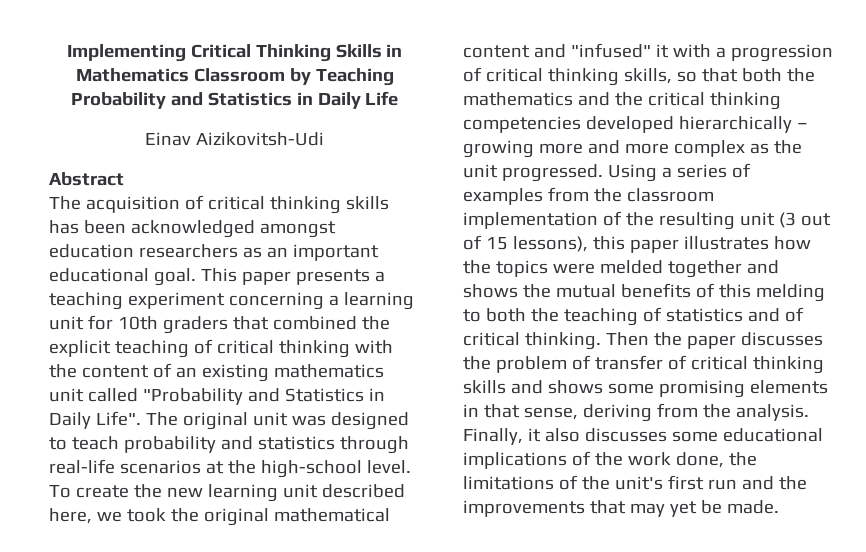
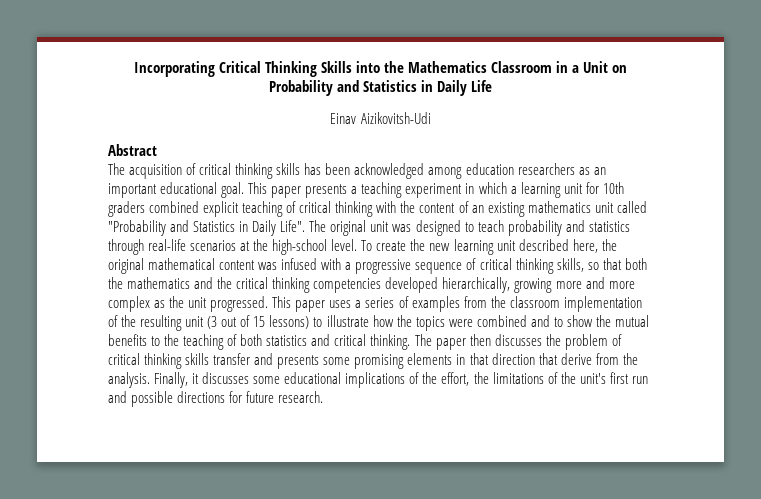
- Implementing Critical Thinking Skills in Mathematics Classroom by Teaching Probability and Statistics in Daily Life
+ Incorporating Critical Thinking Skills into the Mathematics Classroom in a Unit on Probability and Statistics in Daily Life
- The acquisition of critical thinking skills has been acknowledged amongst education researchers as an important educational goal.
+ The acquisition of critical thinking skills has been acknowledged among education researchers as an important educational goal.
- This paper presents a teaching experiment concerning a learning unit for 10th graders that combined the explicit teaching of critical thinking with the content of an existing mathematics unit called "Probability and Statistics in Daily Life".
+ This paper presents a teaching experiment in which a learning unit for 10th graders combined explicit teaching of critical thinking with the content of an existing mathematics unit called "Probability and Statistics in Daily Life".
- To create the new learning unit described here, we took the original mathematical content and "infused" it with a progression of critical thinking skills, so that both the mathematics and the critical thinking competencies developed hierarchically – growing more and more complex as the unit progressed.
+ To create the new learning unit described here, the original mathematical content was infused with a progressive sequence of critical thinking skills, so that both the mathematics and the critical thinking competencies developed hierarchically, growing more and more complex as the unit progressed.
- Using a series of examples from the classroom implementation of the resulting unit (3 out of 15 lessons), this paper illustrates how the topics were melded together and shows the mutual benefits of this melding to both the teaching of statistics and of critical thinking.
+ This paper uses a series of examples from the classroom implementation of the resulting unit (3 out of 15 lessons) to illustrate how the topics were combined and to show the mutual benefits to the teaching of both statistics and critical thinking.
- Then the paper discusses the problem of transfer of critical thinking skills and shows some promising elements in that sense, deriving from the analysis.
+ The paper then discusses the problem of critical thinking skills transfer and presents some promising elements in that direction that derive from the analysis.
- Finally, it also discusses some educational implications of the work done, the limitations of the unit's first run and the improvements that may yet be made.
+ Finally, it discusses some educational implications of the effort, the limitations of the unit's first run and possible directions for future research.

